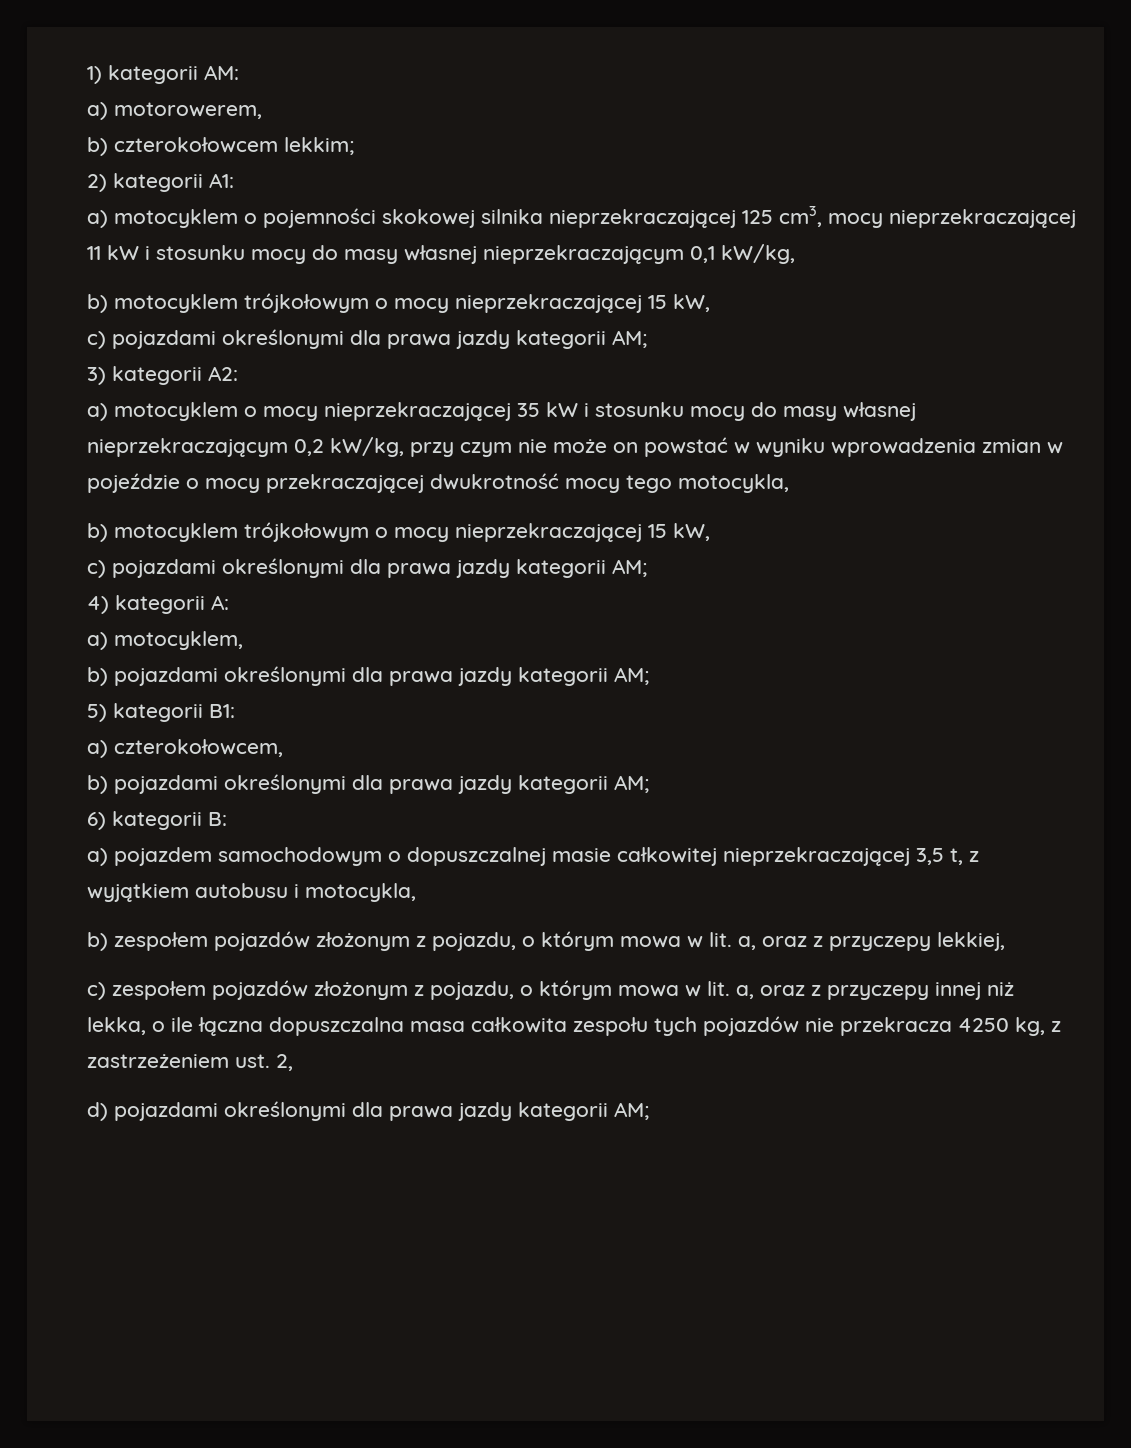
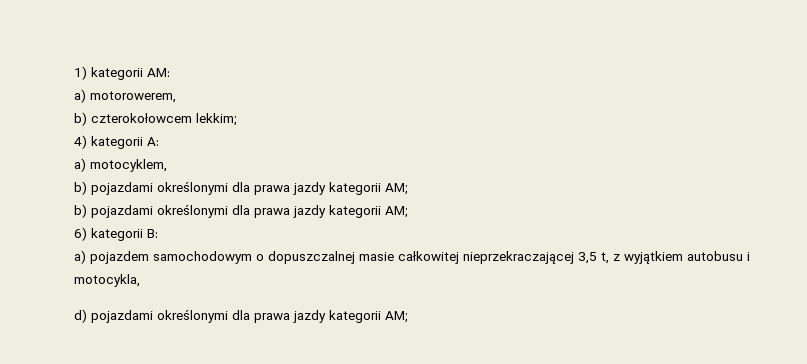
- 2) kategorii A1:
- a) motocyklem o pojemności skokowej silnika nieprzekraczającej 125 cm3, mocy nieprzekraczającej 11 kW i stosunku mocy do masy własnej nieprzekraczającym 0,1 kW/kg,
- b) motocyklem trójkołowym o mocy nieprzekraczającej 15 kW,
- c) pojazdami określonymi dla prawa jazdy kategorii AM;
- 3) kategorii A2:
- a) motocyklem o mocy nieprzekraczającej 35 kW i stosunku mocy do masy własnej nieprzekraczającym 0,2 kW/kg, przy czym nie może on powstać w wyniku wprowadzenia zmian w pojeździe o mocy przekraczającej dwukrotność mocy tego motocykla,
- b) motocyklem trójkołowym o mocy nieprzekraczającej 15 kW,
- c) pojazdami określonymi dla prawa jazdy kategorii AM;
- 5) kategorii B1:
- a) czterokołowcem,
- b) zespołem pojazdów złożonym z pojazdu, o którym mowa w lit. a, oraz z przyczepy lekkiej,
- c) zespołem pojazdów złożonym z pojazdu, o którym mowa w lit. a, oraz z przyczepy innej niż lekka, o ile łączna dopuszczalna masa całkowita zespołu tych pojazdów nie przekracza 4250 kg, z zastrzeżeniem ust. 2,

